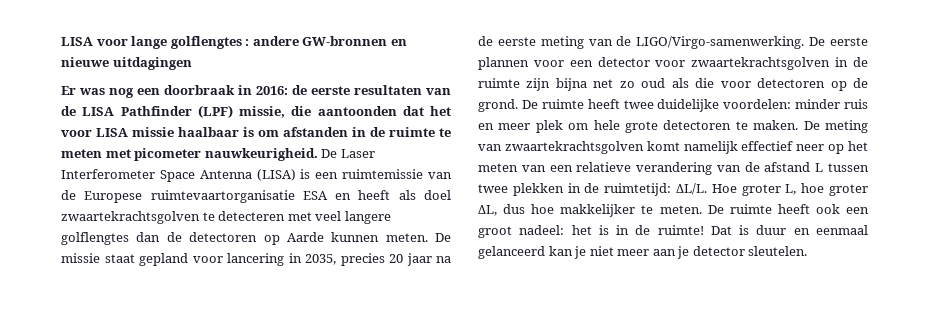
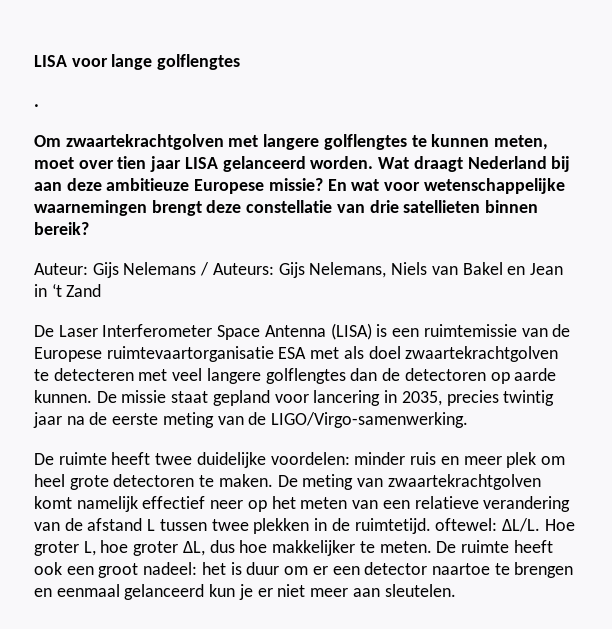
- LISA voor lange golflengtes : andere GW-bronnen en nieuwe uitdagingen
- Er was nog een doorbraak in 2016: de eerste resultaten van de LISA Pathfinder (LPF) missie, die aantoonden dat het voor LISA missie haalbaar is om afstanden in de ruimte te meten met picometer nauwkeurigheid. De Laser Interferometer Space Antenna (LISA) is een ruimtemissie van de Europese ruimtevaartorganisatie ESA en heeft als doel zwaartekrachtsgolven te detecteren met veel langere golflengtes dan de detectoren op Aarde kunnen meten.
+ LISA voor lange golflengtes
+ .
+ Om zwaartekrachtgolven met langere golflengtes te kunnen meten, moet over tien jaar LISA gelanceerd worden. Wat draagt Nederland bij aan deze ambitieuze Europese missie? En wat voor wetenschappelijke waarnemingen brengt deze constellatie van drie satellieten binnen bereik?
+ Auteur: Gijs Nelemans / Auteurs: Gijs Nelemans, Niels van Bakel en Jean in ‘t Zand
+ De Laser Interferometer Space Antenna (LISA) is een ruimtemissie van de Europese ruimtevaartorganisatie ESA met als doel zwaartekrachtgolven te detecteren met veel langere golflengtes dan de detectoren op aarde kunnen.
- De missie staat gepland voor lancering in 2035, precies 20 jaar na de eerste meting van de LIGO/Virgo-samenwerking. De eerste plannen voor een detector voor zwaartekrachtsgolven in de ruimte zijn bijna net zo oud als die voor detectoren op de grond. De ruimte heeft twee duidelijke voordelen: minder ruis en meer plek om hele grote detectoren te maken.
+ De missie staat gepland voor lancering in 2035, precies twintig jaar na de eerste meting van de LIGO/Virgo-samenwerking.
+ De ruimte heeft twee duidelijke voordelen: minder ruis en meer plek om heel grote detectoren te maken.
- De meting van zwaartekrachtsgolven komt namelijk effectief neer op het meten van een relatieve verandering van de afstand L tussen twee plekken in de ruimtetijd: ΔL/L.
+ De meting van zwaartekrachtgolven komt namelijk effectief neer op het meten van een relatieve verandering van de afstand L tussen twee plekken in de ruimtetijd. oftewel: ΔL/L.
- De ruimte heeft ook een groot nadeel: het is in de ruimte! Dat is duur en eenmaal gelanceerd kan je niet meer aan je detector sleutelen.
+ De ruimte heeft ook een groot nadeel: het is duur om er een detector naartoe te brengen en eenmaal gelanceerd kun je er niet meer aan sleutelen.

